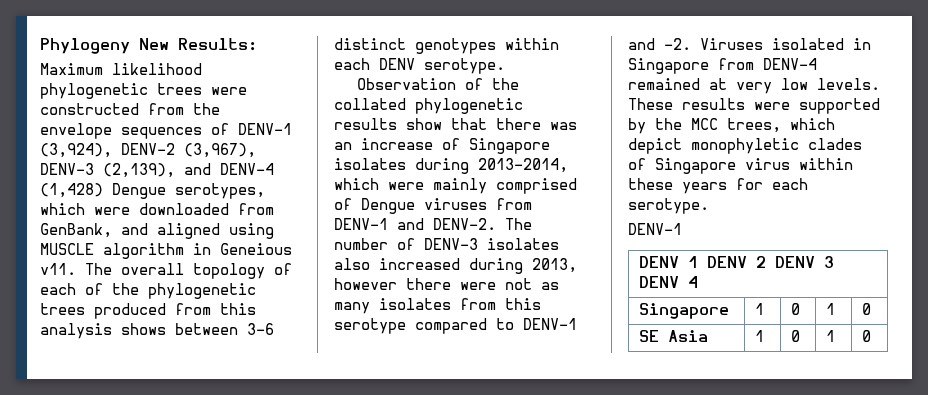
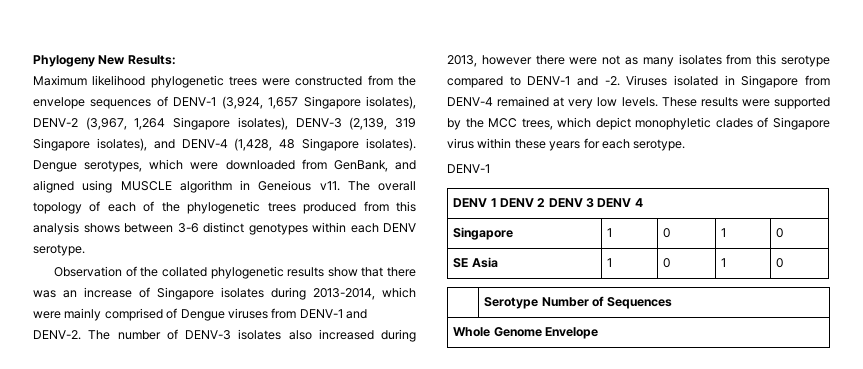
- Maximum likelihood phylogenetic trees were constructed from the envelope sequences of DENV-1 (3,924), DENV-2 (3,967), DENV-3 (2,139), and DENV-4 (1,428) Dengue serotypes, which were downloaded from GenBank, and aligned using MUSCLE algorithm in Geneious v11.
+ Maximum likelihood phylogenetic trees were constructed from the envelope sequences of DENV-1 (3,924, 1,657 Singapore isolates), DENV-2 (3,967, 1,264 Singapore isolates), DENV-3 (2,139, 319 Singapore isolates), and DENV-4 (1,428, 48 Singapore isolates). Dengue serotypes, which were downloaded from GenBank, and aligned using MUSCLE algorithm in Geneious v11.
+ | Serotype Number of Sequences
+ Whole Genome Envelope

